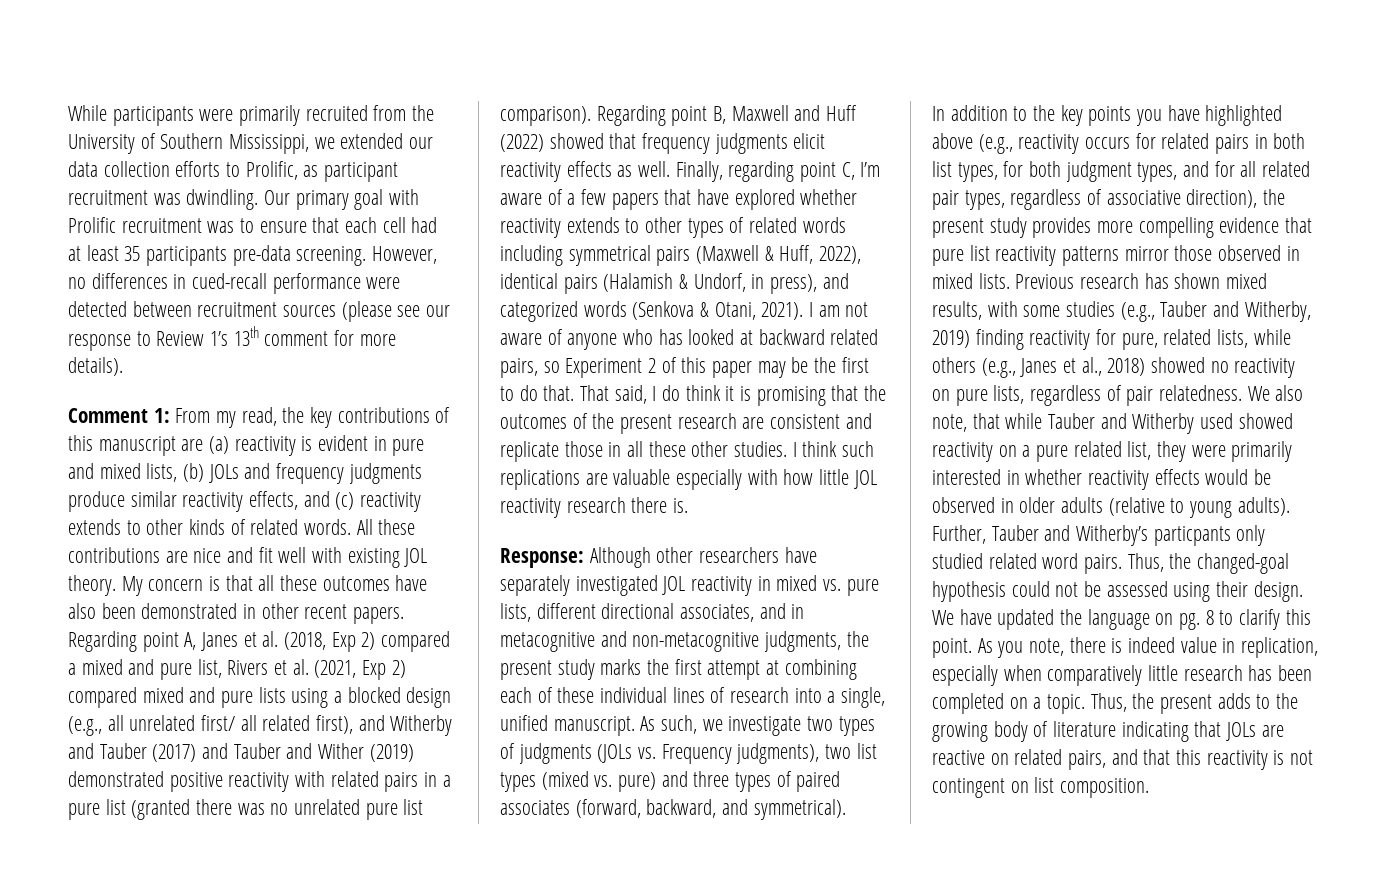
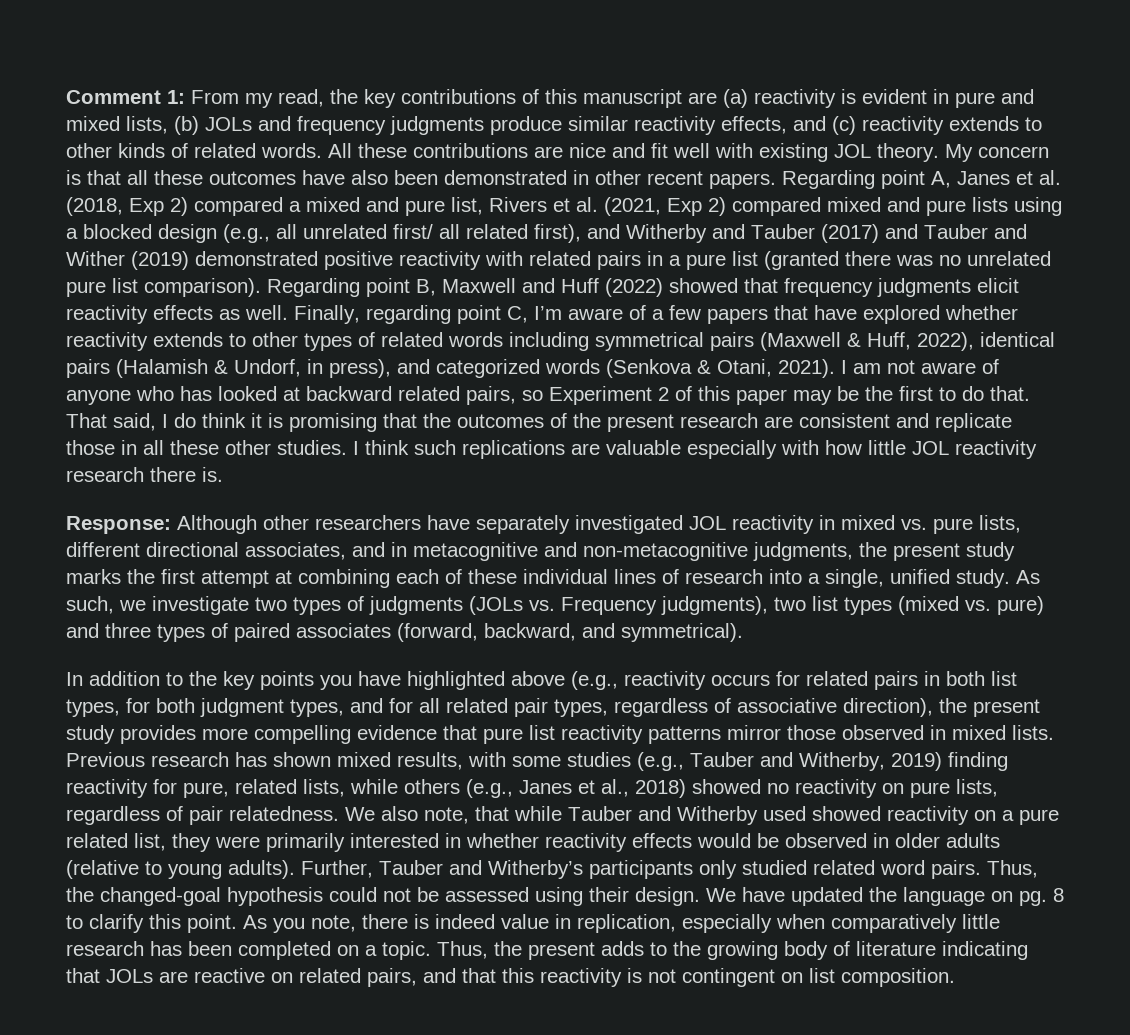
- While participants were primarily recruited from the University of Southern Mississippi, we extended our data collection efforts to Prolific, as participant recruitment was dwindling. Our primary goal with Prolific recruitment was to ensure that each cell had at least 35 participants pre-data screening. However, no differences in cued-recall performance were detected between recruitment sources (please see our response to Review 1’s 13th comment for more details).
- Response: Although other researchers have separately investigated JOL reactivity in mixed vs. pure lists, different directional associates, and in metacognitive and non-metacognitive judgments, the present study marks the first attempt at combining each of these individual lines of research into a single, unified manuscript.
+ Response: Although other researchers have separately investigated JOL reactivity in mixed vs. pure lists, different directional associates, and in metacognitive and non-metacognitive judgments, the present study marks the first attempt at combining each of these individual lines of research into a single, unified study.
- Further, Tauber and Witherby’s particpants only studied related word pairs.
+ Further, Tauber and Witherby’s participants only studied related word pairs.

